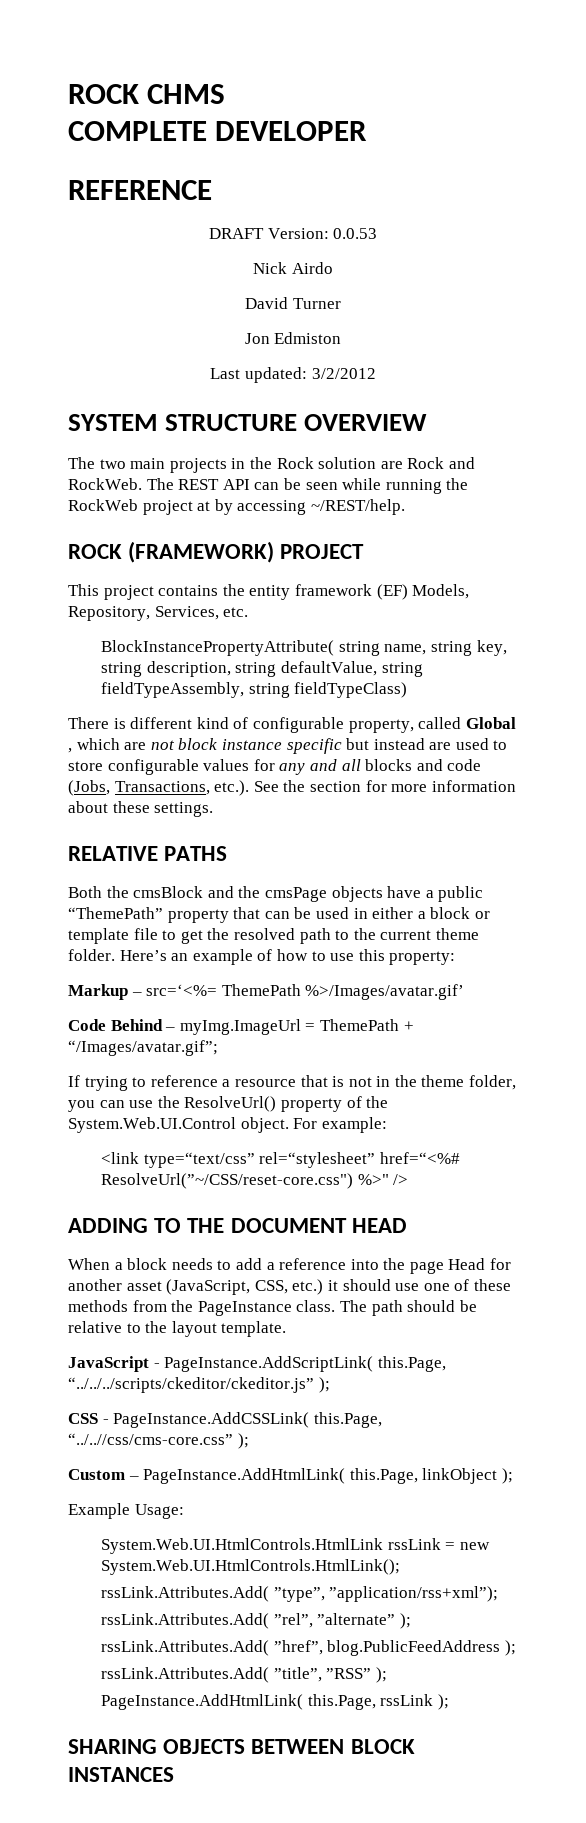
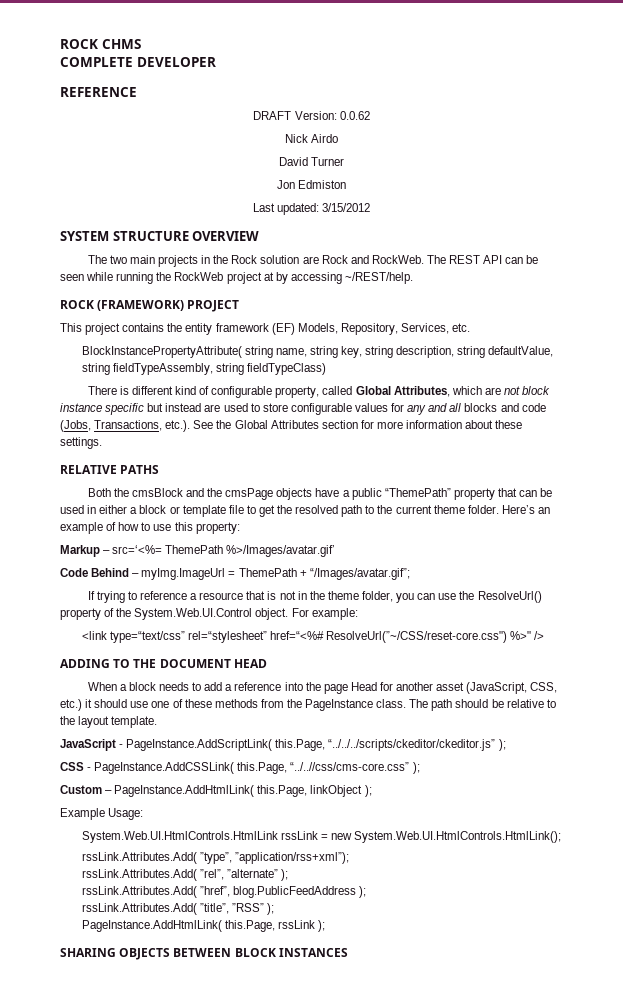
- DRAFT Version: 0.0.53
+ DRAFT Version: 0.0.62
- Last updated: 3/2/2012
+ Last updated: 3/15/2012
- There is different kind of configurable property, called Global , which are not block instance specific but instead are used to store configurable values for any and all blocks and code (Jobs, Transactions, etc.). See the section for more information about these settings.
+ There is different kind of configurable property, called Global Attributes, which are not block instance specific but instead are used to store configurable values for any and all blocks and code (Jobs, Transactions, etc.). See the Global Attributes section for more information about these settings.

